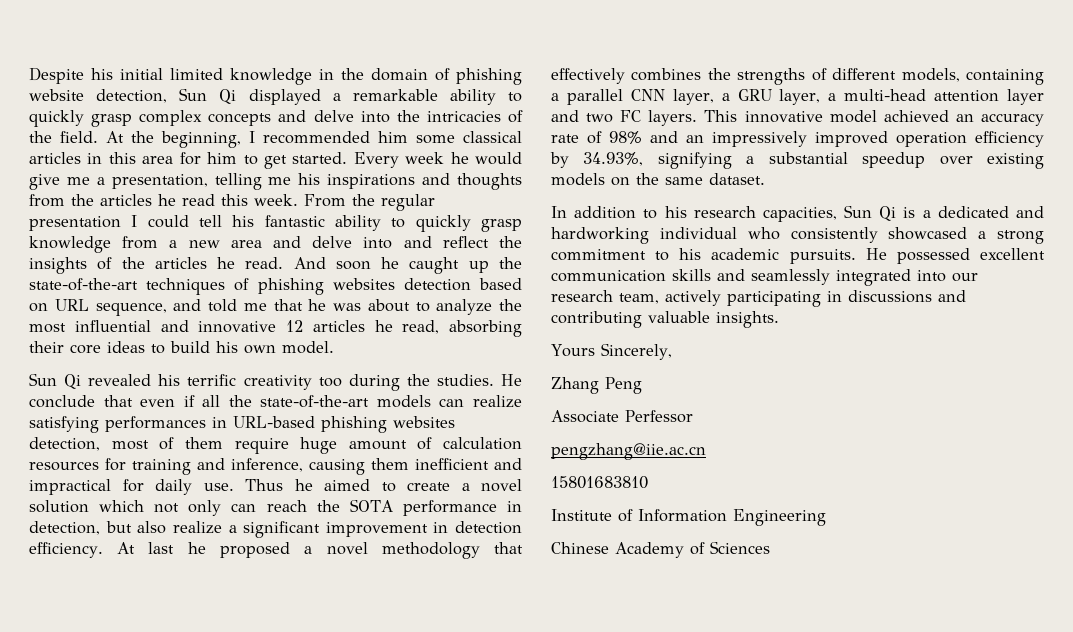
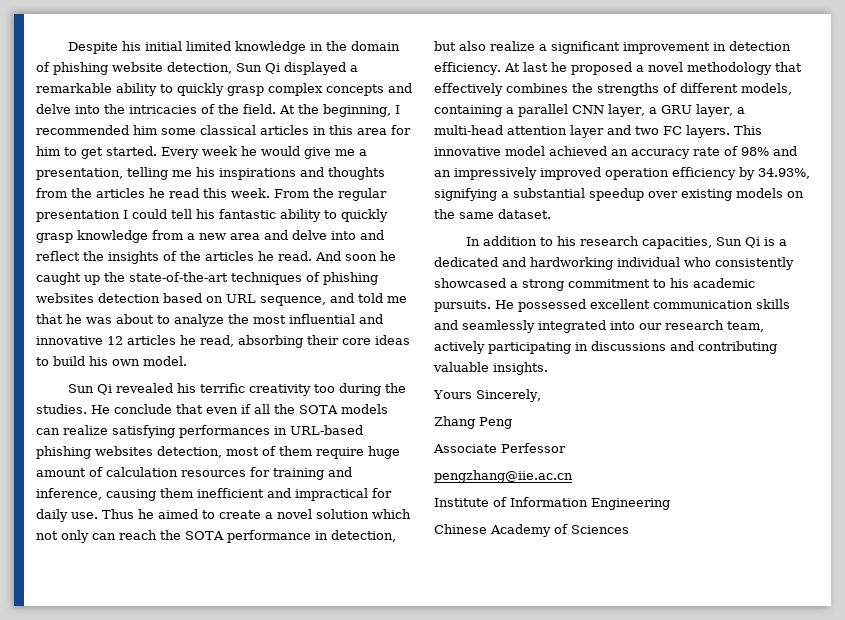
- He conclude that even if all the state-of-the-art models can realize satisfying performances in URL-based phishing websites detection, most of them require huge amount of calculation resources for training and inference, causing them inefficient and impractical for daily use.
+ He conclude that even if all the SOTA models can realize satisfying performances in URL-based phishing websites detection, most of them require huge amount of calculation resources for training and inference, causing them inefficient and impractical for daily use.
- 15801683810

